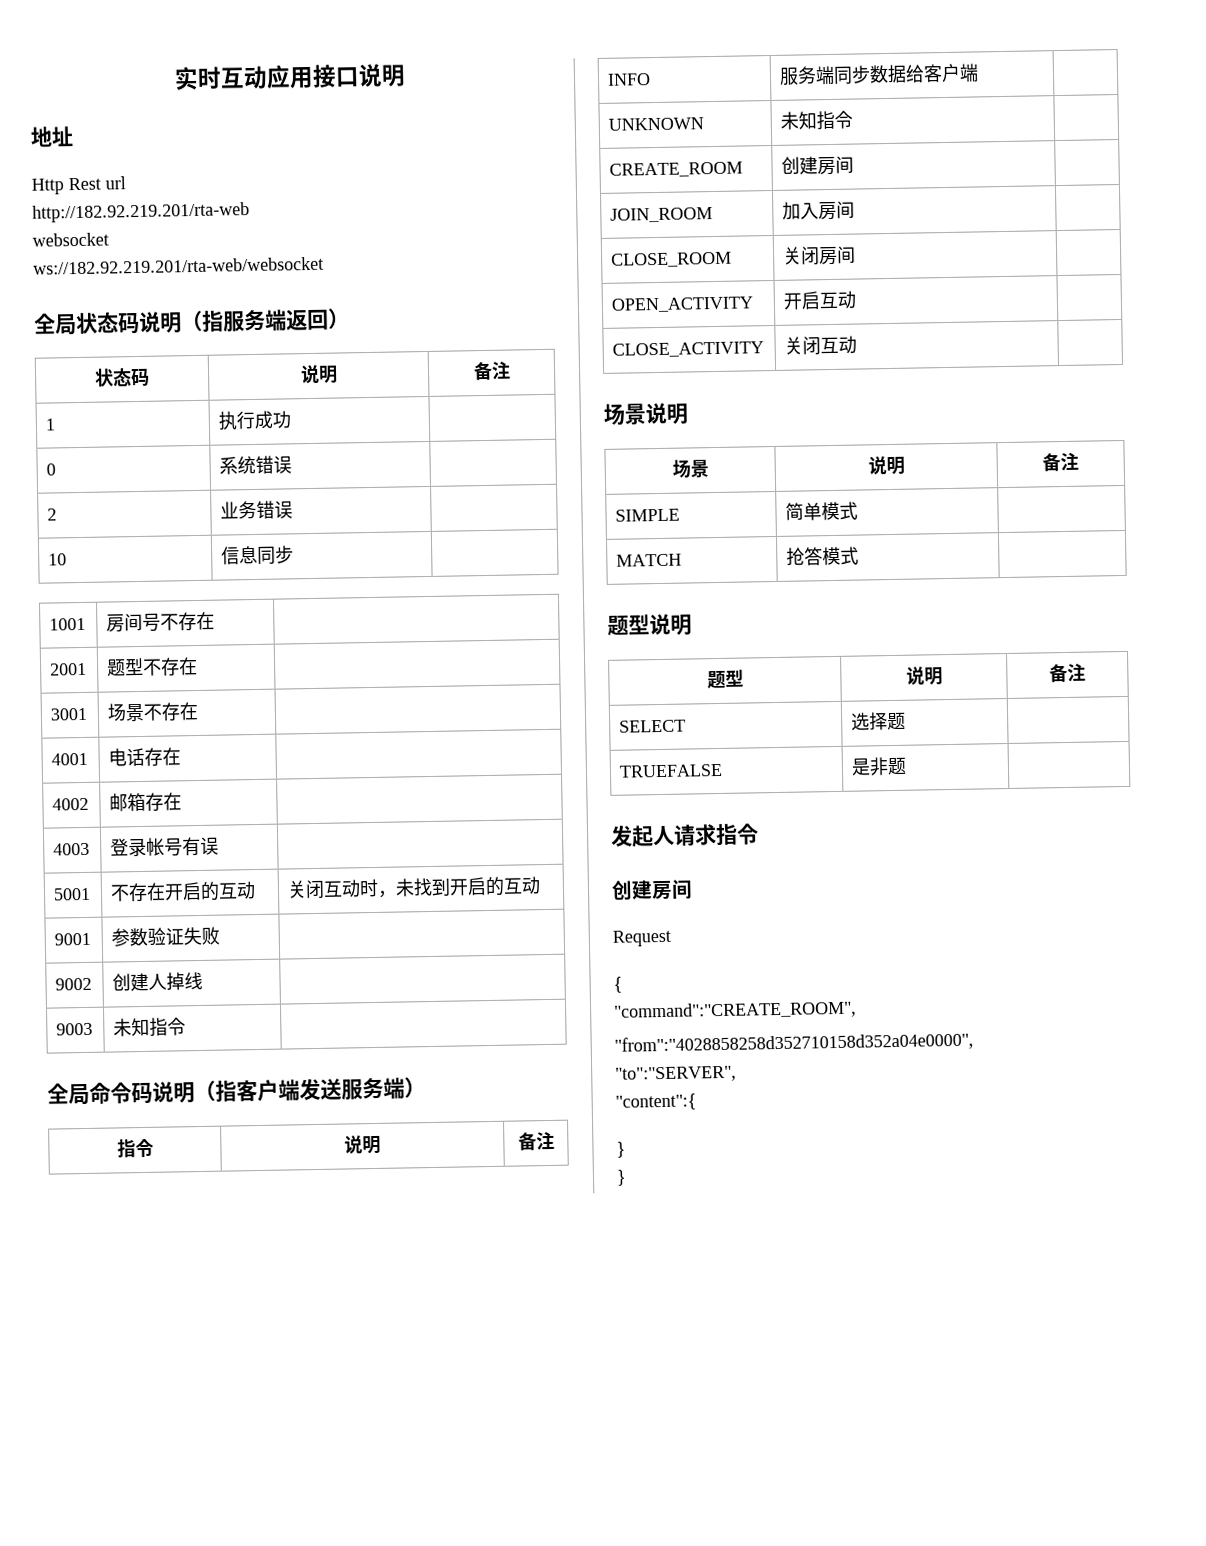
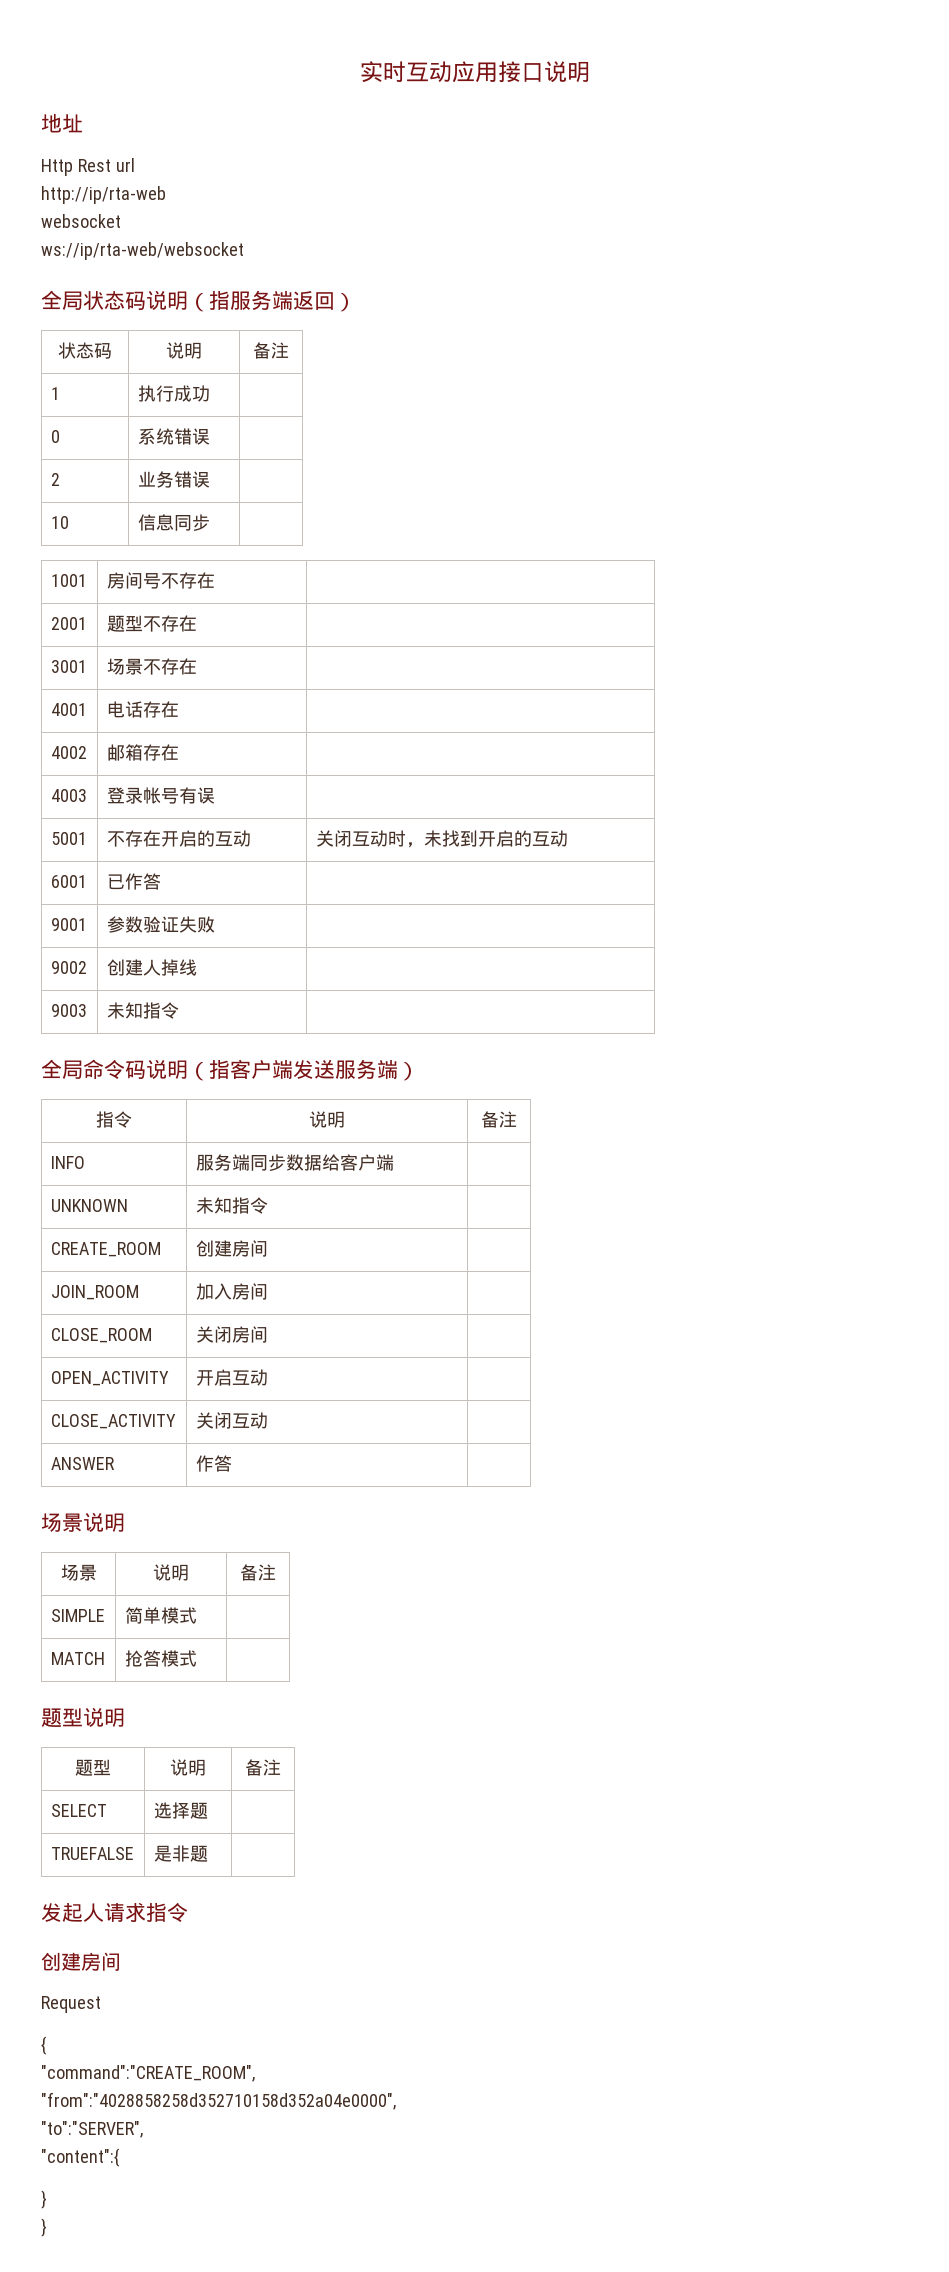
- http://182.92.219.201/rta-web
+ http://ip/rta-web
- ws://182.92.219.201/rta-web/websocket
+ ws://ip/rta-web/websocket
+ 6001 | 已作答 |
+ ANSWER | 作答 |

